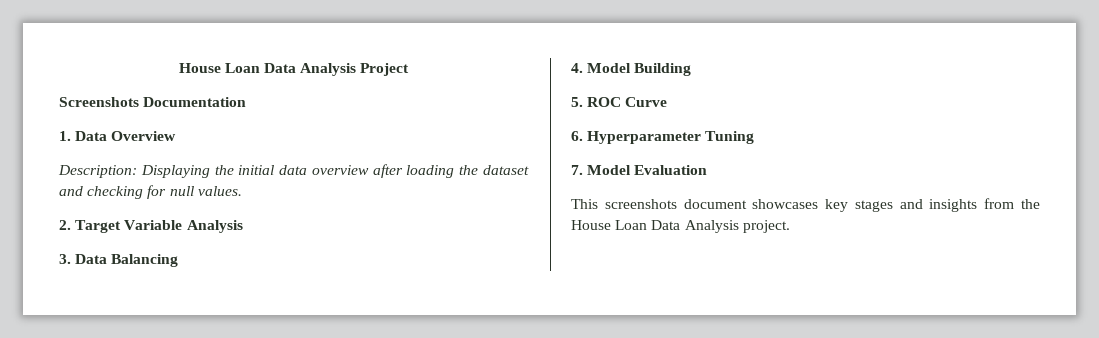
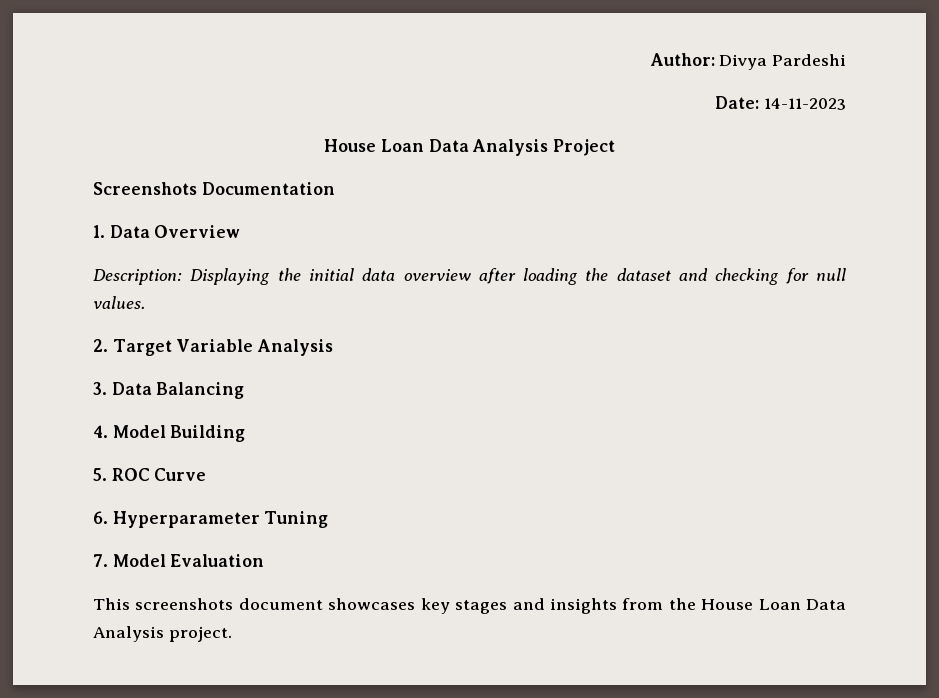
+ Author: Divya Pardeshi
+ Date: 14-11-2023

